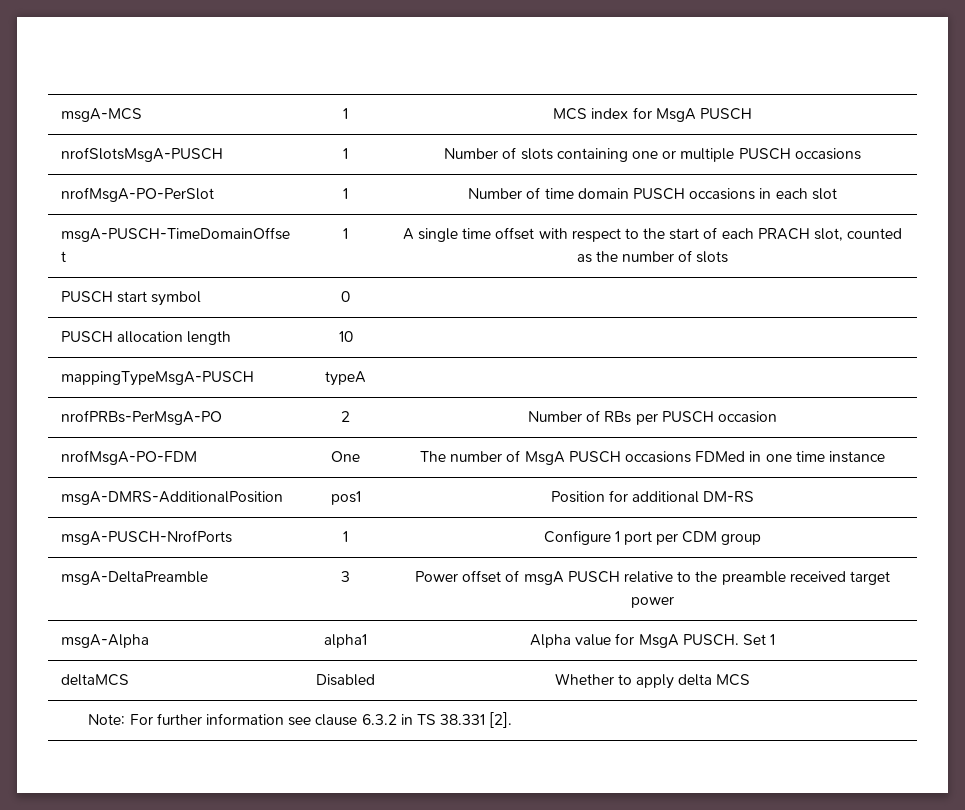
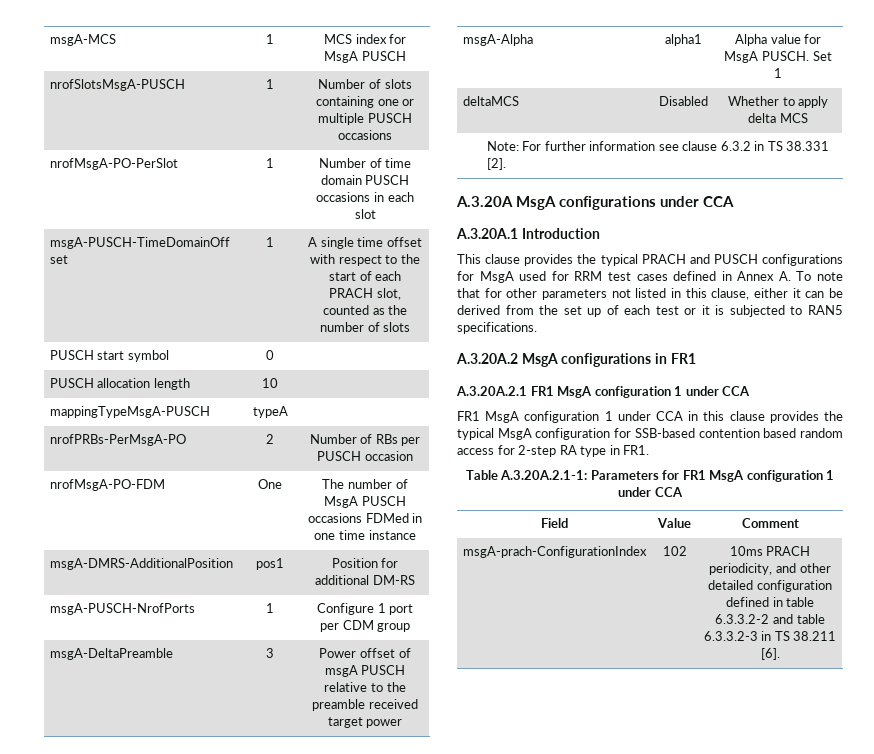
+ A.3.20A MsgA configurations under CCA
+ A.3.20A.1 Introduction
+ This clause provides the typical PRACH and PUSCH configurations for MsgA used for RRM test cases defined in Annex A. To note that for other parameters not listed in this clause, either it can be derived from the set up of each test or it is subjected to RAN5 specifications.
+ A.3.20A.2 MsgA configurations in FR1
+ A.3.20A.2.1 FR1 MsgA configuration 1 under CCA
+ FR1 MsgA configuration 1 under CCA in this clause provides the typical MsgA configuration for SSB-based contention based random access for 2-step RA type in FR1.
+ Table A.3.20A.2.1-1: Parameters for FR1 MsgA configuration 1 under CCA
+ Field | Value | Comment
+ msgA-prach-ConfigurationIndex | 102 | 10ms PRACH periodicity, and other detailed configuration defined in table 6.3.3.2-2 and table 6.3.3.2-3 in TS 38.211 [6].

